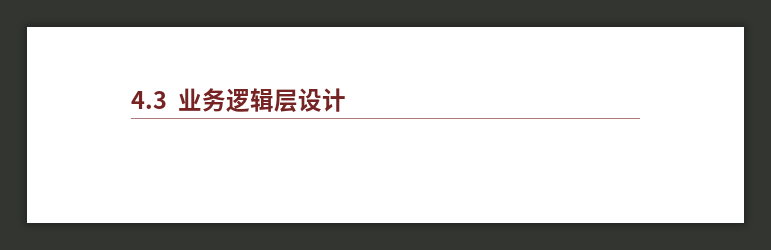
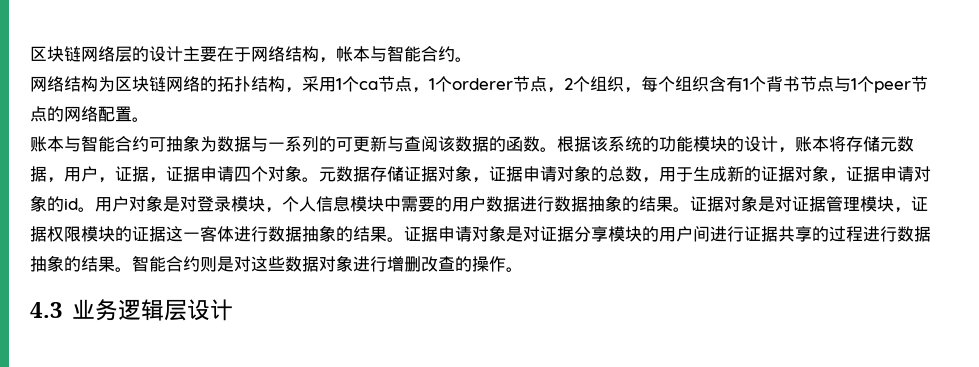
+ 区块链网络层的设计主要在于网络结构，帐本与智能合约。
+ 网络结构为区块链网络的拓扑结构，采用1个ca节点，1个orderer节点，2个组织，每个组织含有1个背书节点与1个peer节点的网络配置。
+ 账本与智能合约可抽象为数据与一系列的可更新与查阅该数据的函数。根据该系统的功能模块的设计，账本将存储元数据，用户，证据，证据申请四个对象。元数据存储证据对象，证据申请对象的总数，用于生成新的证据对象，证据申请对象的id。用户对象是对登录模块，个人信息模块中需要的用户数据进行数据抽象的结果。证据对象是对证据管理模块，证据权限模块的证据这一客体进行数据抽象的结果。证据申请对象是对证据分享模块的用户间进行证据共享的过程进行数据抽象的结果。智能合约则是对这些数据对象进行增删改查的操作。

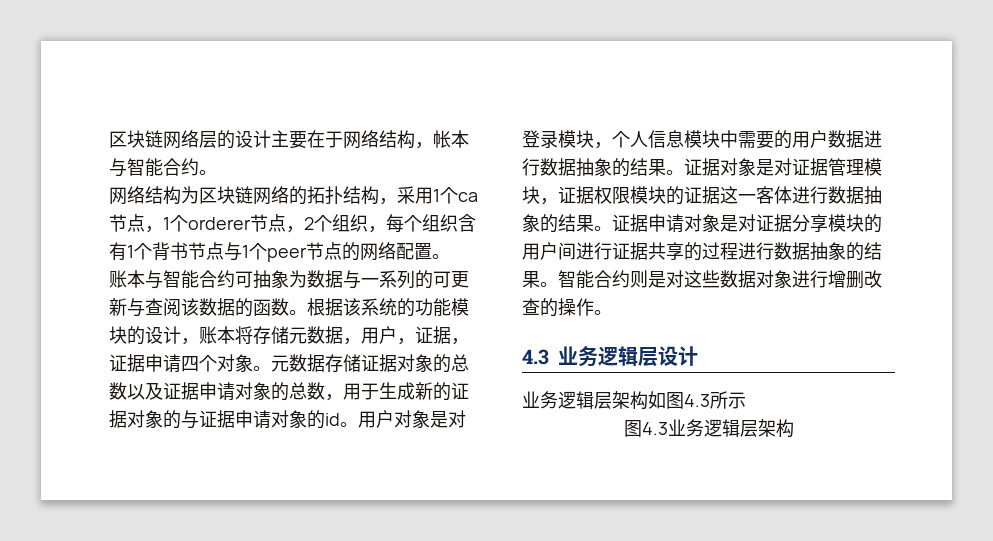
- 元数据存储证据对象，证据申请对象的总数，用于生成新的证据对象，证据申请对象的id。
+ 元数据存储证据对象的总数以及证据申请对象的总数，用于生成新的证据对象的与证据申请对象的id。
+ 业务逻辑层架构如图4.3所示
+ 图4.3业务逻辑层架构

